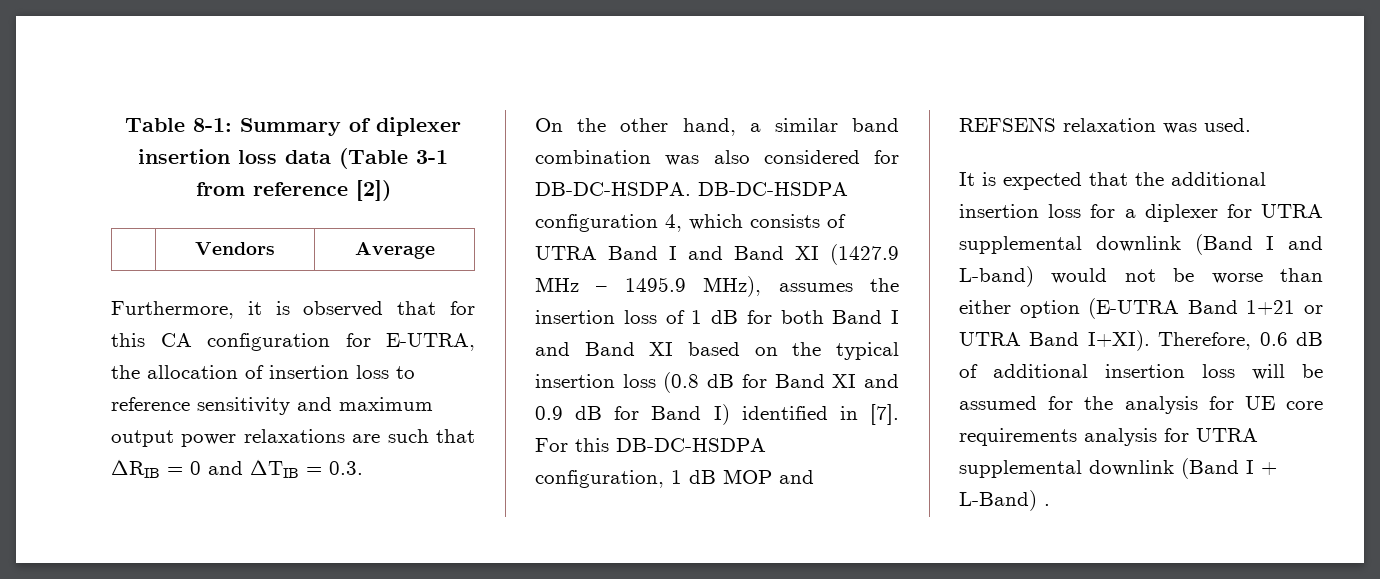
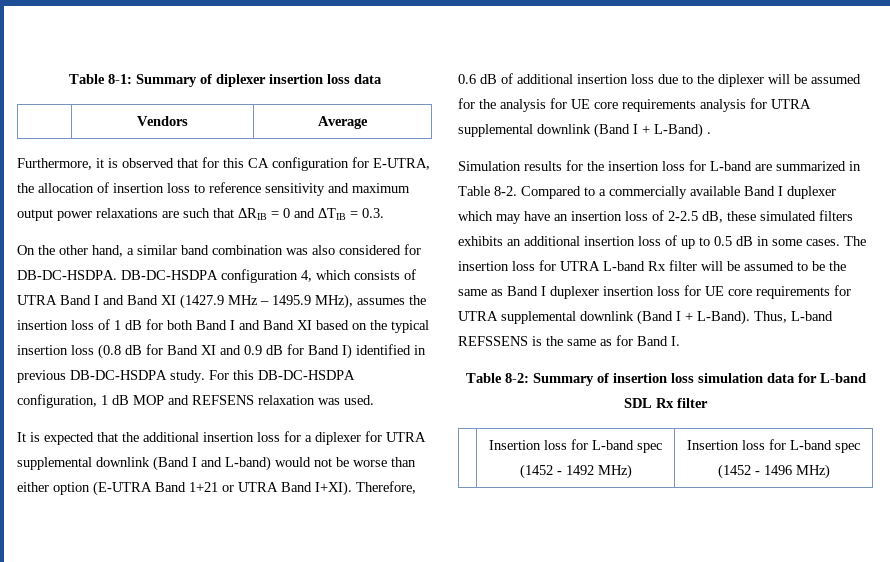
- Table 8-1: Summary of diplexer insertion loss data (Table 3-1 from reference [2])
+ Table 8-1: Summary of diplexer insertion loss data
- DB-DC-HSDPA configuration 4, which consists of UTRA Band I and Band XI (1427.9 MHz – 1495.9 MHz), assumes the insertion loss of 1 dB for both Band I and Band XI based on the typical insertion loss (0.8 dB for Band XI and 0.9 dB for Band I) identified in [7].
+ DB-DC-HSDPA configuration 4, which consists of UTRA Band I and Band XI (1427.9 MHz – 1495.9 MHz), assumes the insertion loss of 1 dB for both Band I and Band XI based on the typical insertion loss (0.8 dB for Band XI and 0.9 dB for Band I) identified in previous DB-DC-HSDPA study.
- Therefore, 0.6 dB of additional insertion loss will be assumed for the analysis for UE core requirements analysis for UTRA supplemental downlink (Band I + L-Band) .
+ Therefore, 0.6 dB of additional insertion loss due to the diplexer will be assumed for the analysis for UE core requirements analysis for UTRA supplemental downlink (Band I + L-Band) .
+ Simulation results for the insertion loss for L-band are summarized in Table 8-2. Compared to a commercially available Band I duplexer which may have an insertion loss of 2-2.5 dB, these simulated filters exhibits an additional insertion loss of up to 0.5 dB in some cases. The insertion loss for UTRA L-band Rx filter will be assumed to be the same as Band I duplexer insertion loss for UE core requirements for UTRA supplemental downlink (Band I + L-Band). Thus, L-band REFSSENS is the same as for Band I.
+ Table 8-2: Summary of insertion loss simulation data for L-band SDL Rx filter
+ | Insertion loss for L-band spec (1452 - 1492 MHz) | Insertion loss for L-band spec (1452 - 1496 MHz)

